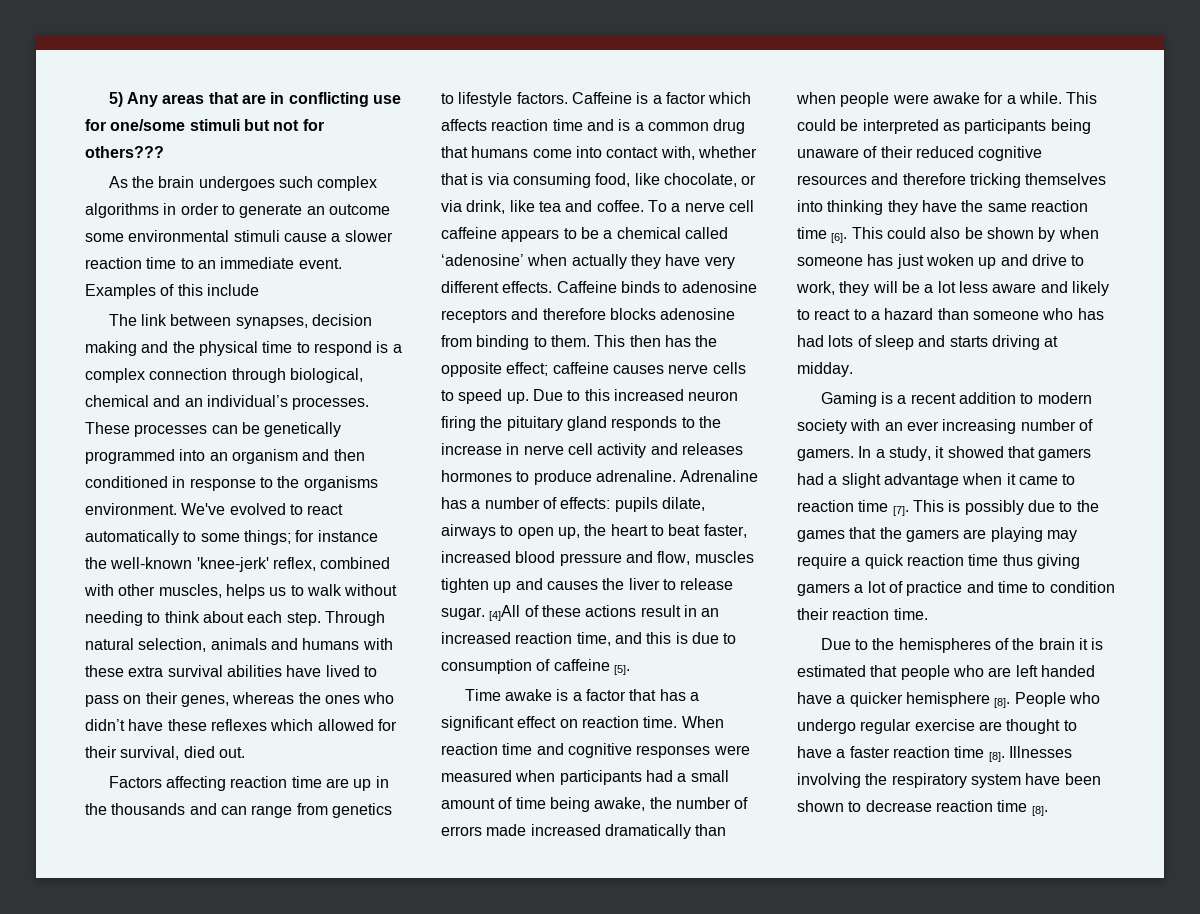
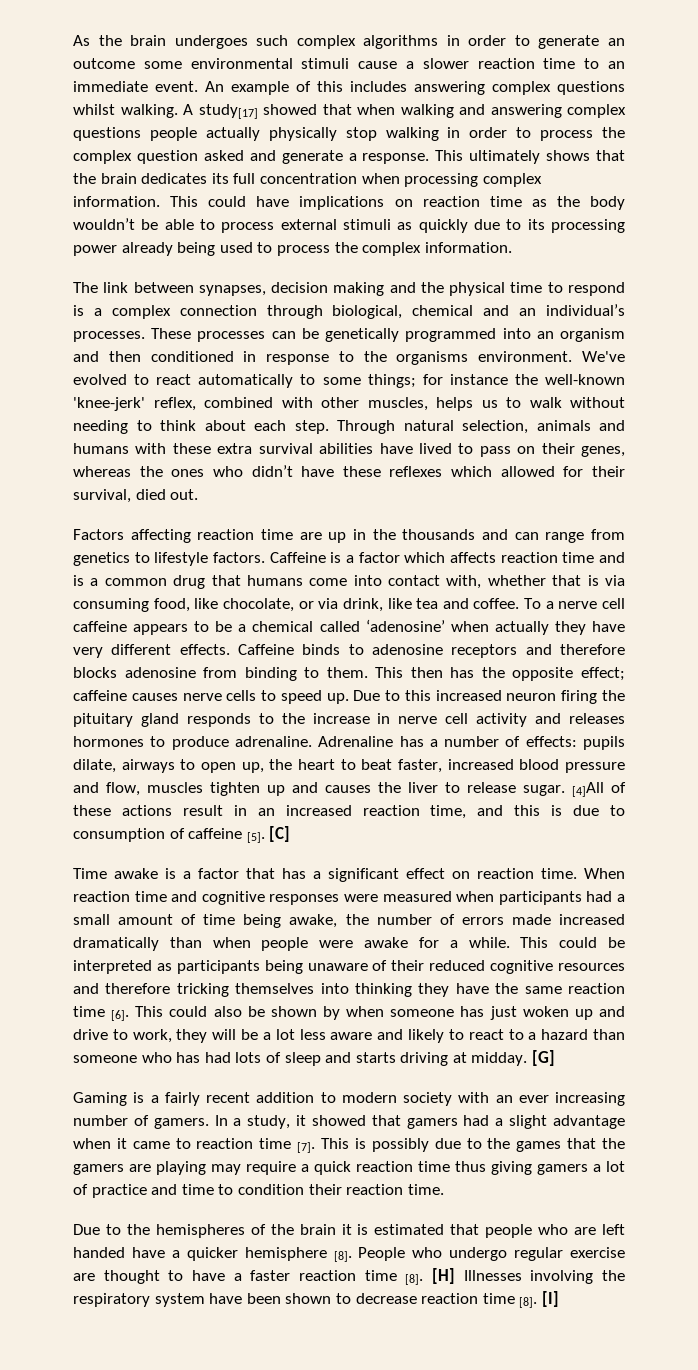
- 5) Any areas that are in conflicting use for one/some stimuli but not for others???
- Examples of this include
+ An example of this includes answering complex questions whilst walking. A study[17] showed that when walking and answering complex questions people actually physically stop walking in order to process the complex question asked and generate a response. This ultimately shows that the brain dedicates its full concentration when processing complex information. This could have implications on reaction time as the body wouldn’t be able to process external stimuli as quickly due to its processing power already being used to process the complex information.
+ [C]
+ [G]
- Gaming is a recent addition to modern society with an ever increasing number of gamers.
+ Gaming is a fairly recent addition to modern society with an ever increasing number of gamers.
- Illnesses involving the respiratory system have been shown to decrease reaction time [8].
+ [H] Illnesses involving the respiratory system have been shown to decrease reaction time [8].
+ [I]

